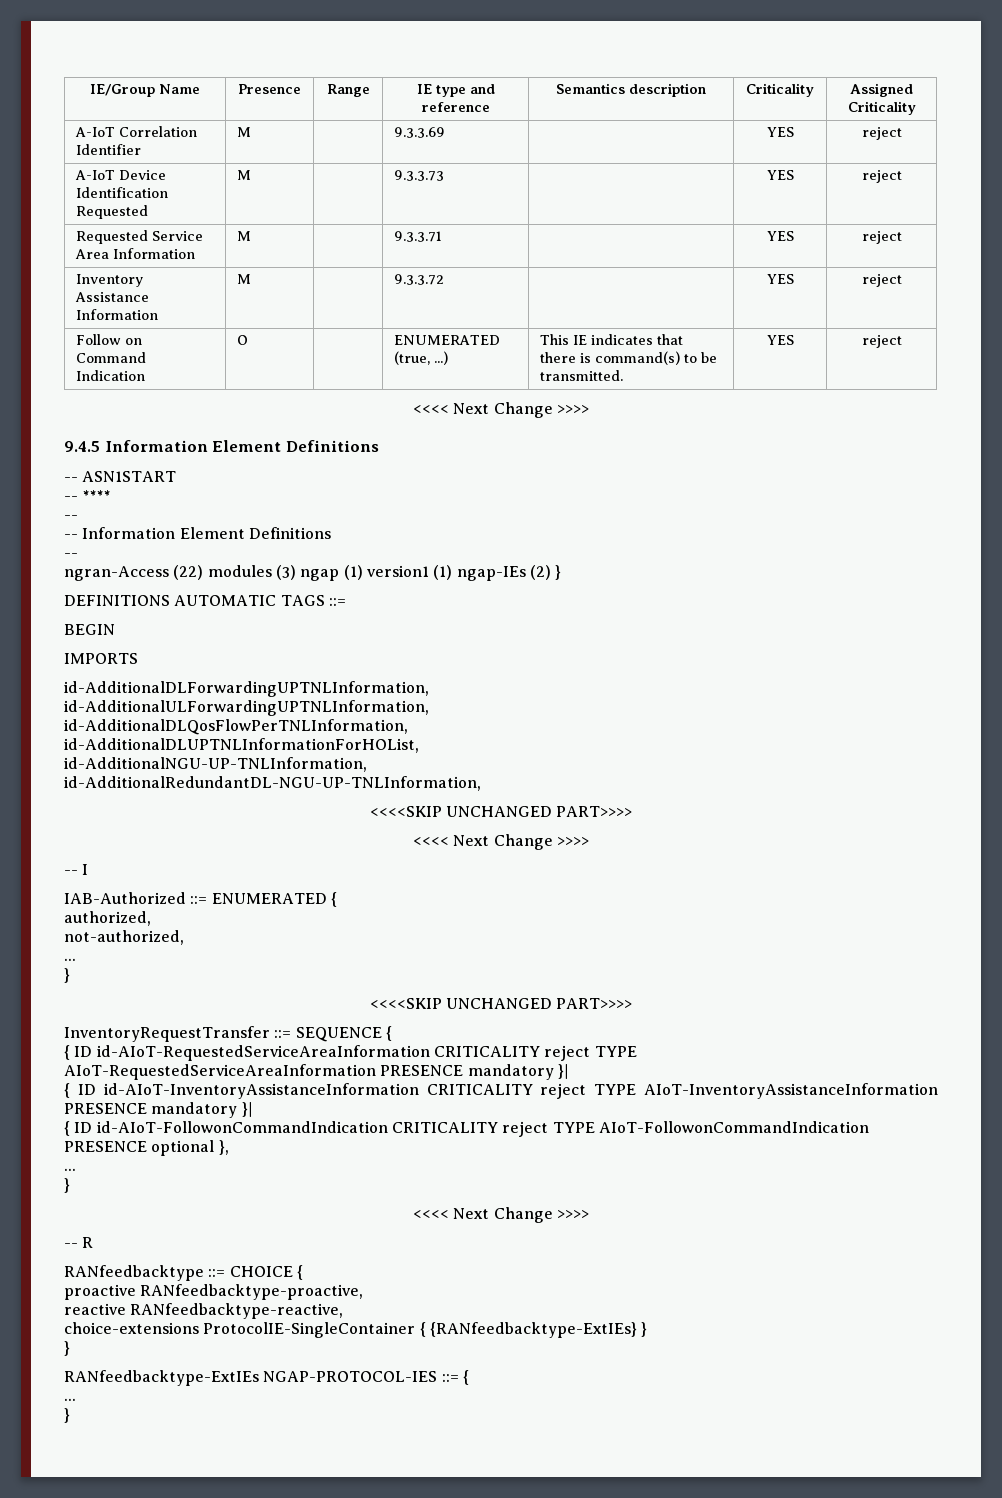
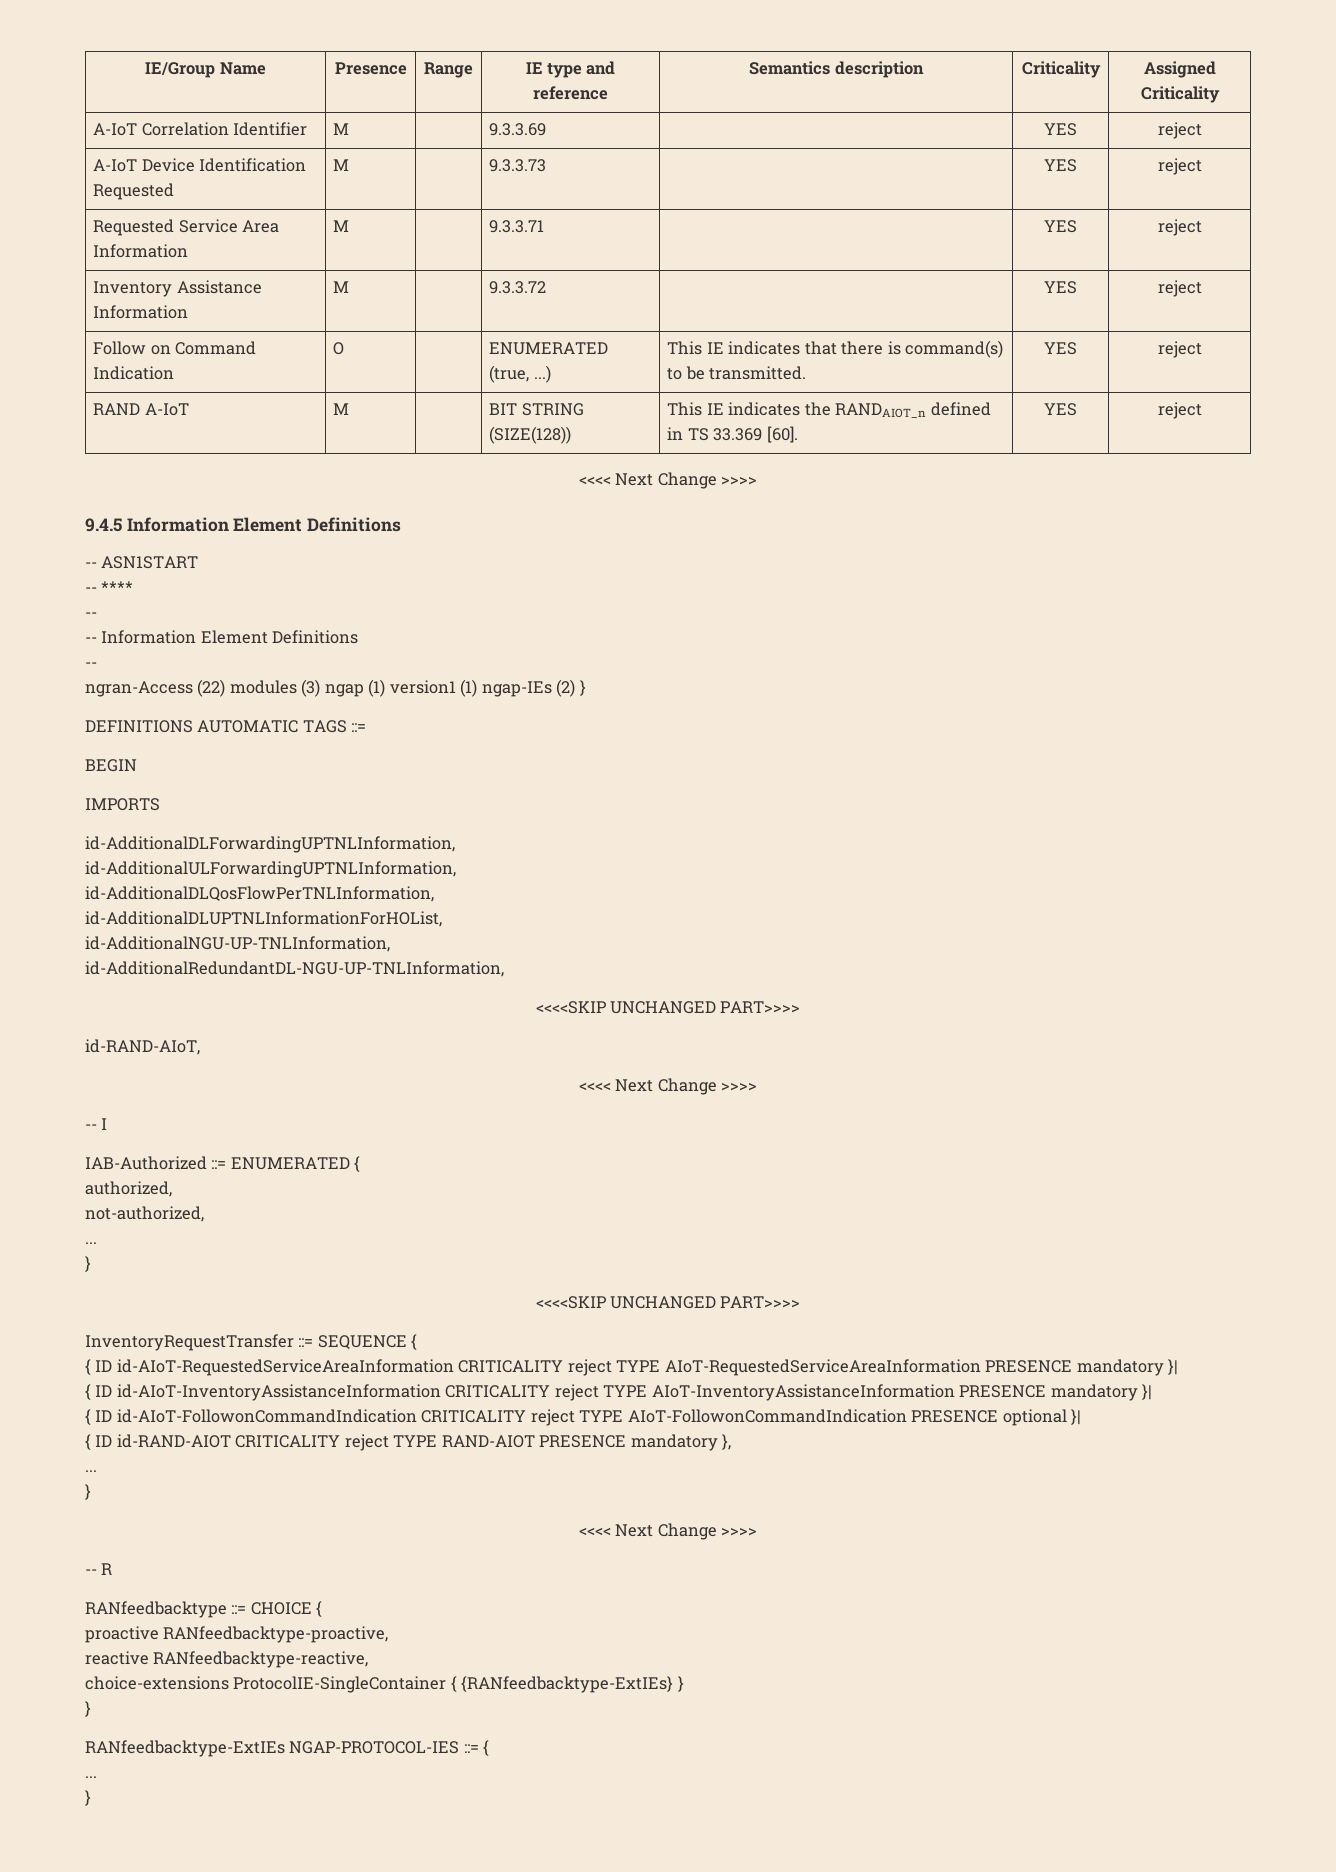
+ RAND A-IoT | M | | BIT STRING (SIZE(128)) | This IE indicates the RANDAIOT_n defined in TS 33.369 [60]. | YES | reject
+ id-RAND-AIoT,
- { ID id-AIoT-FollowonCommandIndication CRITICALITY reject TYPE AIoT-FollowonCommandIndication PRESENCE optional },
+ { ID id-AIoT-FollowonCommandIndication CRITICALITY reject TYPE AIoT-FollowonCommandIndication PRESENCE optional }|
+ { ID id-RAND-AIOT CRITICALITY reject TYPE RAND-AIOT PRESENCE mandatory },

